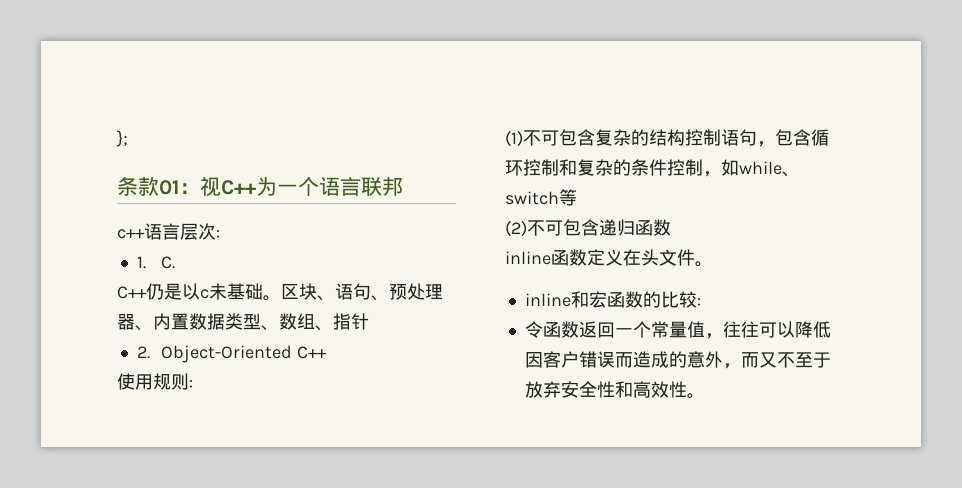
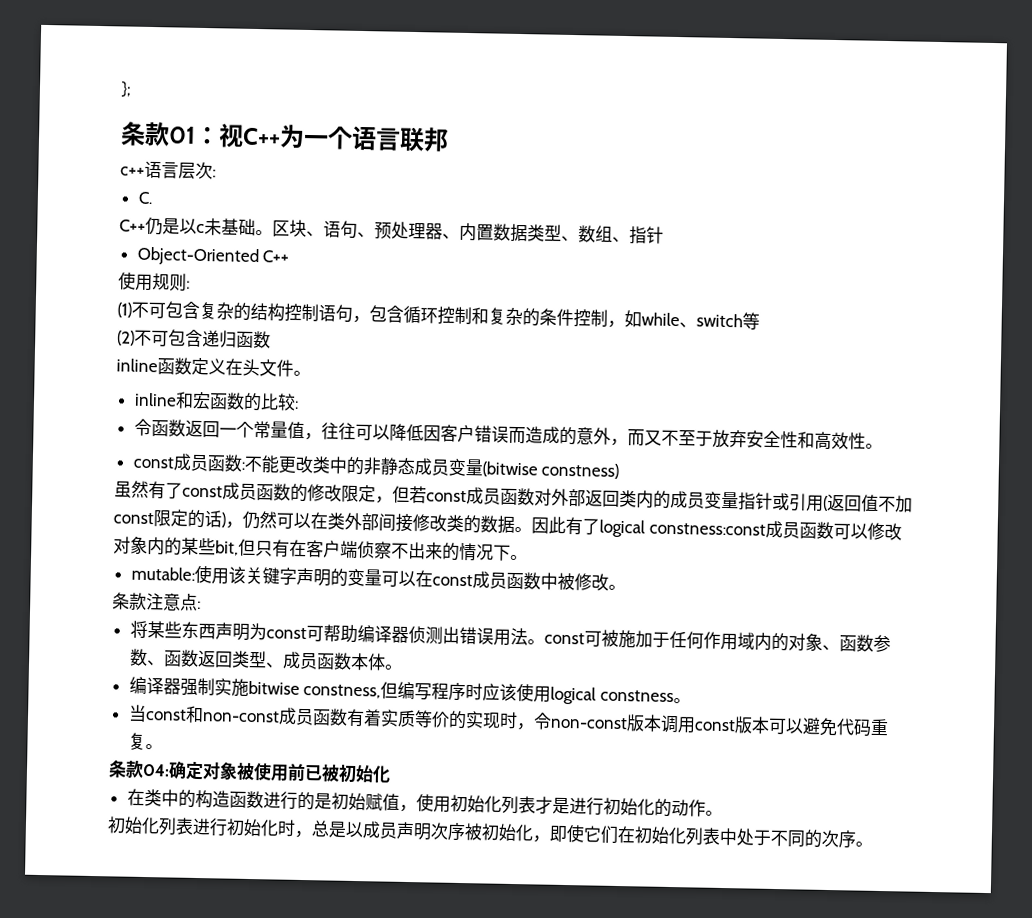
- 1. C.
+ C.
- 2. Object-Oriented C++
+ Object-Oriented C++
+ const成员函数:不能更改类中的非静态成员变量(bitwise constness)
+ 虽然有了const成员函数的修改限定，但若const成员函数对外部返回类内的成员变量指针或引用(返回值不加const限定的话)，仍然可以在类外部间接修改类的数据。因此有了logical constness:const成员函数可以修改对象内的某些bit,但只有在客户端侦察不出来的情况下。
+ mutable:使用该关键字声明的变量可以在const成员函数中被修改。
+ 条款注意点:
+ 将某些东西声明为const可帮助编译器侦测出错误用法。const可被施加于任何作用域内的对象、函数参数、函数返回类型、成员函数本体。
+ 编译器强制实施bitwise constness,但编写程序时应该使用logical constness。
+ 当const和non-const成员函数有着实质等价的实现时，令non-const版本调用const版本可以避免代码重复。
+ 条款04:确定对象被使用前已被初始化
+ 在类中的构造函数进行的是初始赋值，使用初始化列表才是进行初始化的动作。
+ 初始化列表进行初始化时，总是以成员声明次序被初始化，即使它们在初始化列表中处于不同的次序。

